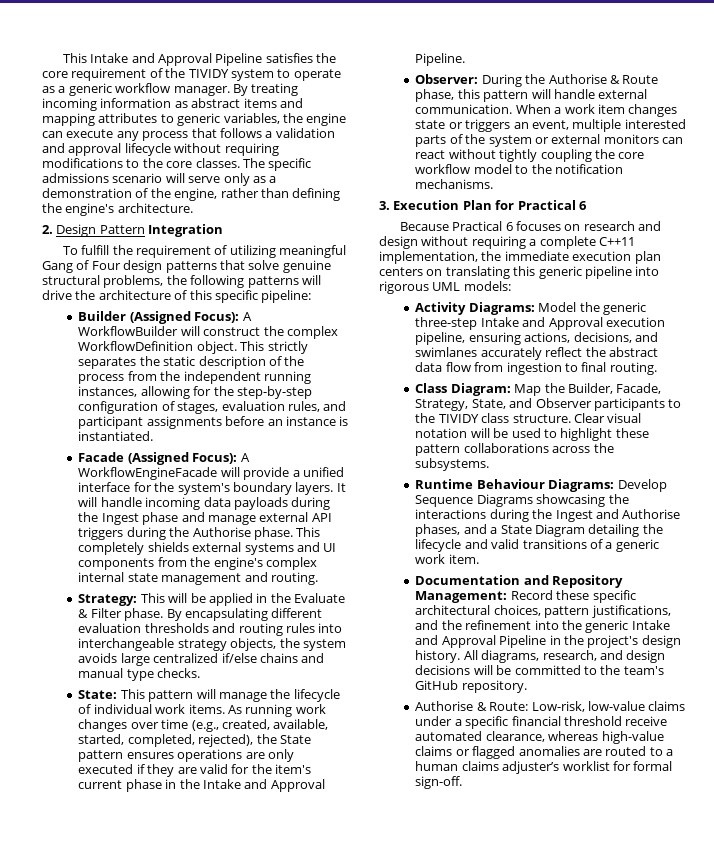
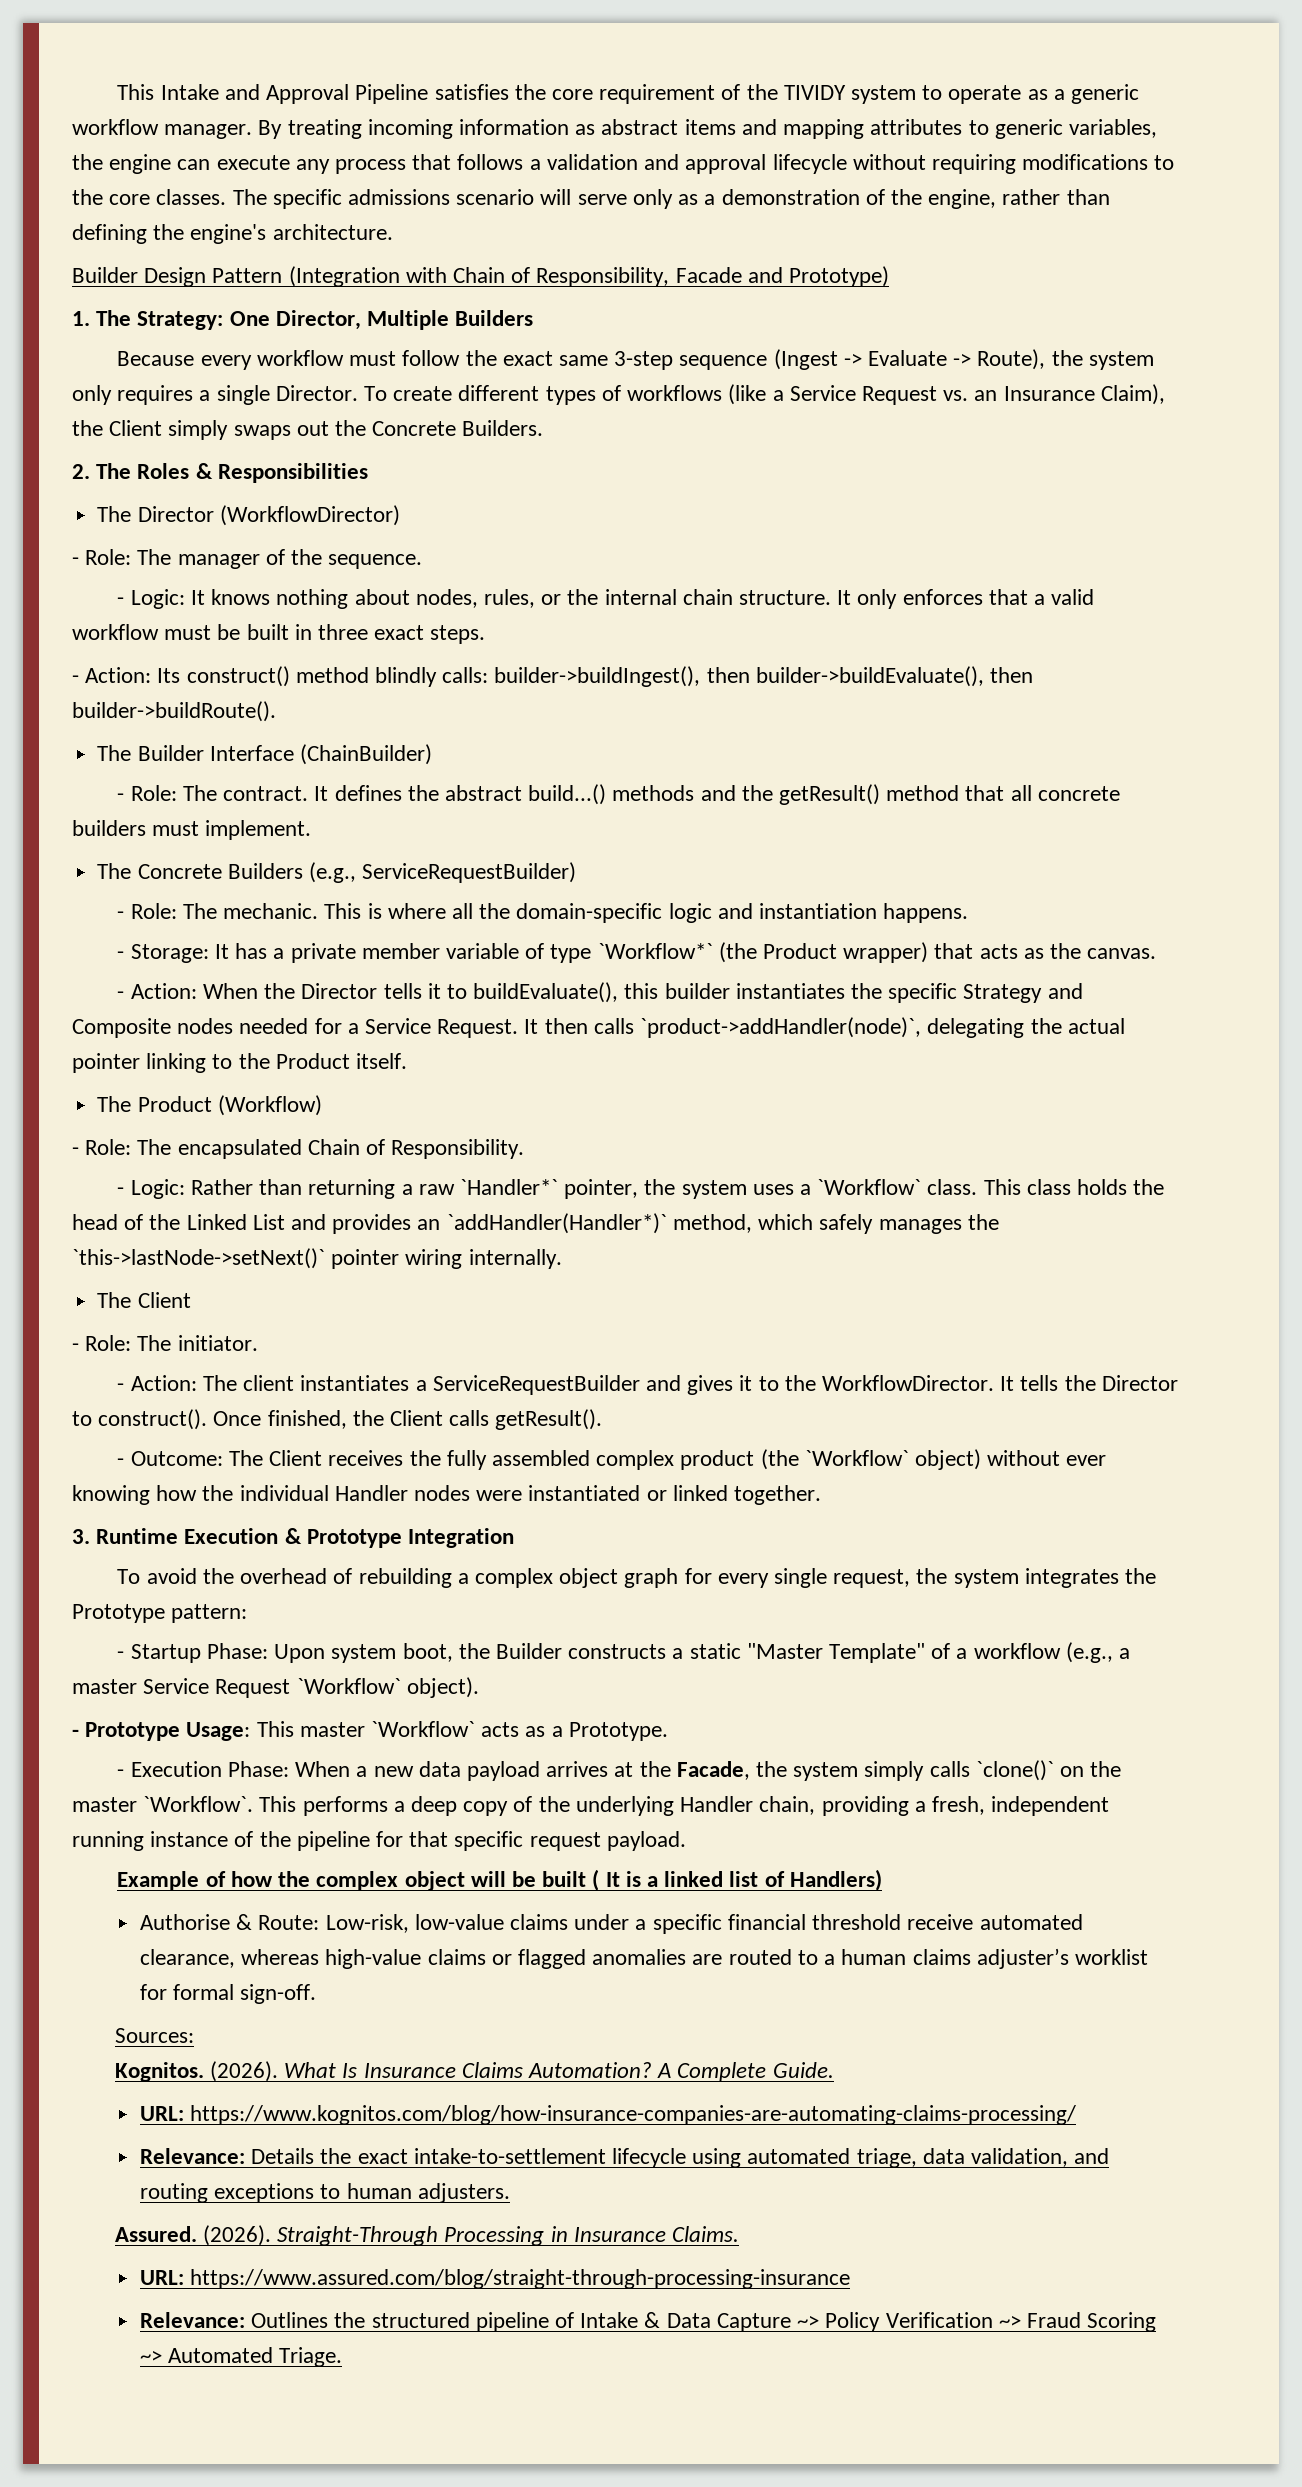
- 2. Design Pattern Integration
- To fulfill the requirement of utilizing meaningful Gang of Four design patterns that solve genuine structural problems, the following patterns will drive the architecture of this specific pipeline:
- Builder (Assigned Focus): A WorkflowBuilder will construct the complex WorkflowDefinition object. This strictly separates the static description of the process from the independent running instances, allowing for the step-by-step configuration of stages, evaluation rules, and participant assignments before an instance is instantiated.
- Facade (Assigned Focus): A WorkflowEngineFacade will provide a unified interface for the system's boundary layers. It will handle incoming data payloads during the Ingest phase and manage external API triggers during the Authorise phase. This completely shields external systems and UI components from the engine's complex internal state management and routing.
- Strategy: This will be applied in the Evaluate & Filter phase. By encapsulating different evaluation thresholds and routing rules into interchangeable strategy objects, the system avoids large centralized if/else chains and manual type checks.
- State: This pattern will manage the lifecycle of individual work items. As running work changes over time (e.g., created, available, started, completed, rejected), the State pattern ensures operations are only executed if they are valid for the item's current phase in the Intake and Approval Pipeline.
- Observer: During the Authorise & Route phase, this pattern will handle external communication. When a work item changes state or triggers an event, multiple interested parts of the system or external monitors can react without tightly coupling the core workflow model to the notification mechanisms.
- 3. Execution Plan for Practical 6
- Because Practical 6 focuses on research and design without requiring a complete C++11 implementation, the immediate execution plan centers on translating this generic pipeline into rigorous UML models:
- Activity Diagrams: Model the generic three-step Intake and Approval execution pipeline, ensuring actions, decisions, and swimlanes accurately reflect the abstract data flow from ingestion to final routing.
- Class Diagram: Map the Builder, Facade, Strategy, State, and Observer participants to the TIVIDY class structure. Clear visual notation will be used to highlight these pattern collaborations across the subsystems.
- Runtime Behaviour Diagrams: Develop Sequence Diagrams showcasing the interactions during the Ingest and Authorise phases, and a State Diagram detailing the lifecycle and valid transitions of a generic work item.
- Documentation and Repository Management: Record these specific architectural choices, pattern justifications, and the refinement into the generic Intake and Approval Pipeline in the project's design history. All diagrams, research, and design decisions will be committed to the team's GitHub repository.
+ Builder Design Pattern (Integration with Chain of Responsibility, Facade and Prototype)
+ 1. The Strategy: One Director, Multiple Builders
+ Because every workflow must follow the exact same 3-step sequence (Ingest -> Evaluate -> Route), the system only requires a single Director. To create different types of workflows (like a Service Request vs. an Insurance Claim), the Client simply swaps out the Concrete Builders.
+ 2. The Roles & Responsibilities
+ The Director (WorkflowDirector)
+ - Role: The manager of the sequence.
+ - Logic: It knows nothing about nodes, rules, or the internal chain structure. It only enforces that a valid workflow must be built in three exact steps.
+ - Action: Its construct() method blindly calls: builder->buildIngest(), then builder->buildEvaluate(), then builder->buildRoute().
+ The Builder Interface (ChainBuilder)
+ - Role: The contract. It defines the abstract build...() methods and the getResult() method that all concrete builders must implement.
+ The Concrete Builders (e.g., ServiceRequestBuilder)
+ - Role: The mechanic. This is where all the domain-specific logic and instantiation happens.
+ - Storage: It has a private member variable of type `Workflow*` (the Product wrapper) that acts as the canvas.
+ - Action: When the Director tells it to buildEvaluate(), this builder instantiates the specific Strategy and Composite nodes needed for a Service Request. It then calls `product->addHandler(node)`, delegating the actual pointer linking to the Product itself.
+ The Product (Workflow)
+ - Role: The encapsulated Chain of Responsibility.
+ - Logic: Rather than returning a raw `Handler*` pointer, the system uses a `Workflow` class. This class holds the head of the Linked List and provides an `addHandler(Handler*)` method, which safely manages the `this->lastNode->setNext()` pointer wiring internally.
+ The Client
+ - Role: The initiator.
+ - Action: The client instantiates a ServiceRequestBuilder and gives it to the WorkflowDirector. It tells the Director to construct(). Once finished, the Client calls getResult().
+ - Outcome: The Client receives the fully assembled complex product (the `Workflow` object) without ever knowing how the individual Handler nodes were instantiated or linked together.
+ 3. Runtime Execution & Prototype Integration
+ To avoid the overhead of rebuilding a complex object graph for every single request, the system integrates the Prototype pattern:
+ - Startup Phase: Upon system boot, the Builder constructs a static "Master Template" of a workflow (e.g., a master Service Request `Workflow` object).
+ - Prototype Usage: This master `Workflow` acts as a Prototype.
+ - Execution Phase: When a new data payload arrives at the Facade, the system simply calls `clone()` on the master `Workflow`. This performs a deep copy of the underlying Handler chain, providing a fresh, independent running instance of the pipeline for that specific request payload.
+ Example of how the complex object will be built ( It is a linked list of Handlers)
+ Sources:
+ Kognitos. (2026). What Is Insurance Claims Automation? A Complete Guide.
+ URL: https://www.kognitos.com/blog/how-insurance-companies-are-automating-claims-processing/
+ Relevance: Details the exact intake-to-settlement lifecycle using automated triage, data validation, and routing exceptions to human adjusters.
+ Assured. (2026). Straight-Through Processing in Insurance Claims.
+ URL: https://www.assured.com/blog/straight-through-processing-insurance
+ Relevance: Outlines the structured pipeline of Intake & Data Capture ~> Policy Verification ~> Fraud Scoring ~> Automated Triage.

